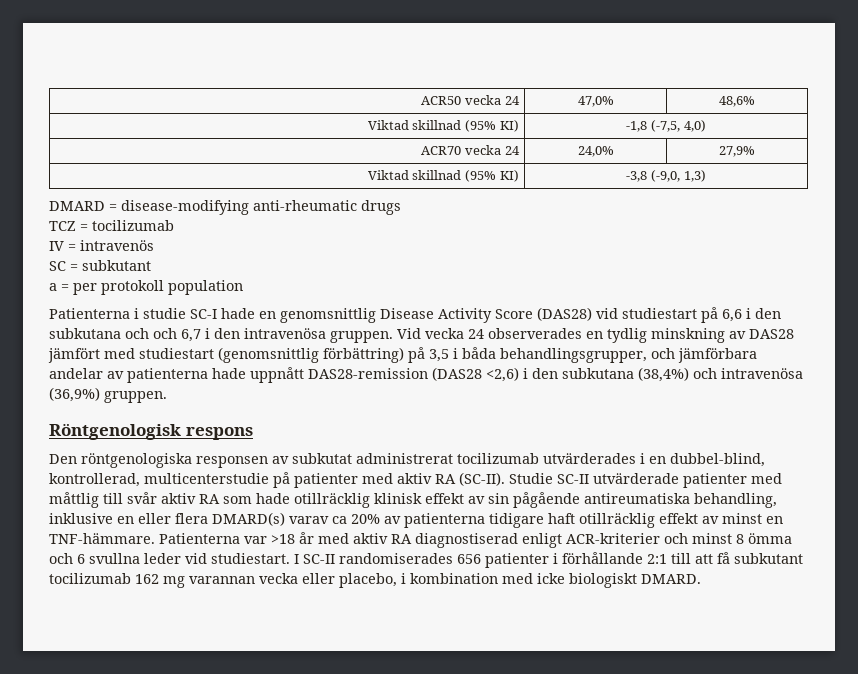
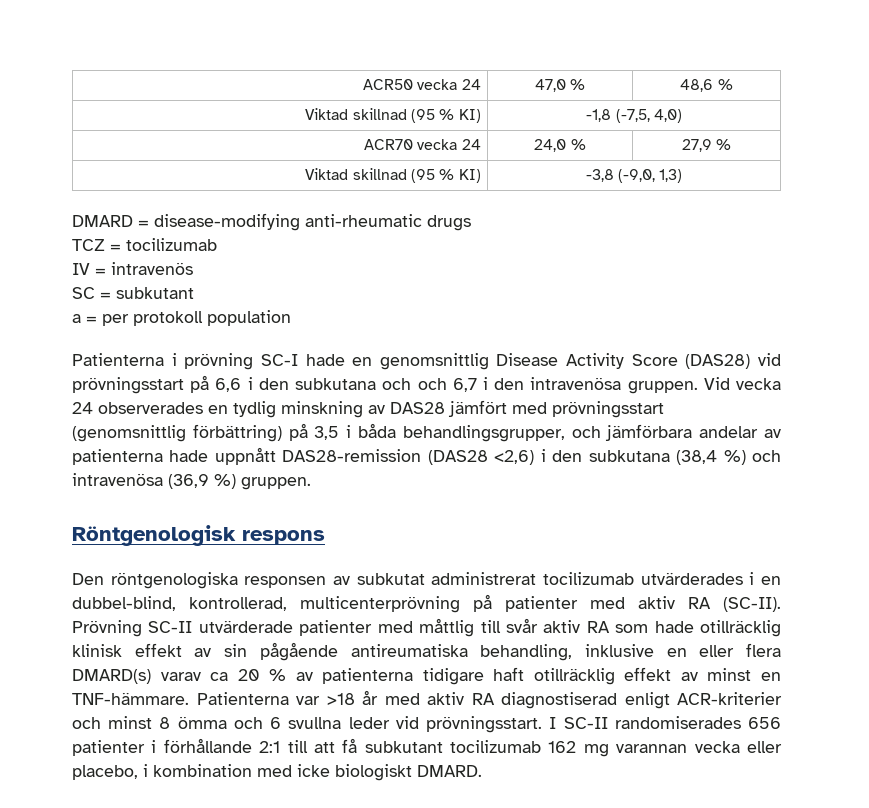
- ACR50 vecka 24 | 47,0% | 48,6%
- Viktad skillnad (95% KI) | -1,8 (-7,5, 4,0)
+ ACR50 vecka 24 | 47,0 % | 48,6 %
+ Viktad skillnad (95 % KI) | -1,8 (-7,5, 4,0)
- ACR70 vecka 24 | 24,0% | 27,9%
- Viktad skillnad (95% KI) | -3,8 (-9,0, 1,3)
+ ACR70 vecka 24 | 24,0 % | 27,9 %
+ Viktad skillnad (95 % KI) | -3,8 (-9,0, 1,3)
- Patienterna i studie SC-I hade en genomsnittlig Disease Activity Score (DAS28) vid studiestart på 6,6 i den subkutana och och 6,7 i den intravenösa gruppen.
+ Patienterna i prövning SC-I hade en genomsnittlig Disease Activity Score (DAS28) vid prövningsstart på 6,6 i den subkutana och och 6,7 i den intravenösa gruppen.
- Vid vecka 24 observerades en tydlig minskning av DAS28 jämfört med studiestart (genomsnittlig förbättring) på 3,5 i båda behandlingsgrupper, och jämförbara andelar av patienterna hade uppnått DAS28-remission (DAS28 <2,6) i den subkutana (38,4%) och intravenösa (36,9%) gruppen.
+ Vid vecka 24 observerades en tydlig minskning av DAS28 jämfört med prövningsstart (genomsnittlig förbättring) på 3,5 i båda behandlingsgrupper, och jämförbara andelar av patienterna hade uppnått DAS28-remission (DAS28 <2,6) i den subkutana (38,4 %) och intravenösa (36,9 %) gruppen.
- Den röntgenologiska responsen av subkutat administrerat tocilizumab utvärderades i en dubbel-blind, kontrollerad, multicenterstudie på patienter med aktiv RA (SC-II).
+ Den röntgenologiska responsen av subkutat administrerat tocilizumab utvärderades i en dubbel-blind, kontrollerad, multicenterprövning på patienter med aktiv RA (SC-II).
- Studie SC-II utvärderade patienter med måttlig till svår aktiv RA som hade otillräcklig klinisk effekt av sin pågående antireumatiska behandling, inklusive en eller flera DMARD(s) varav ca 20% av patienterna tidigare haft otillräcklig effekt av minst en TNF-hämmare.
+ Prövning SC-II utvärderade patienter med måttlig till svår aktiv RA som hade otillräcklig klinisk effekt av sin pågående antireumatiska behandling, inklusive en eller flera DMARD(s) varav ca 20 % av patienterna tidigare haft otillräcklig effekt av minst en TNF-hämmare.
- Patienterna var >18 år med aktiv RA diagnostiserad enligt ACR-kriterier och minst 8 ömma och 6 svullna leder vid studiestart.
+ Patienterna var >18 år med aktiv RA diagnostiserad enligt ACR-kriterier och minst 8 ömma och 6 svullna leder vid prövningsstart.

